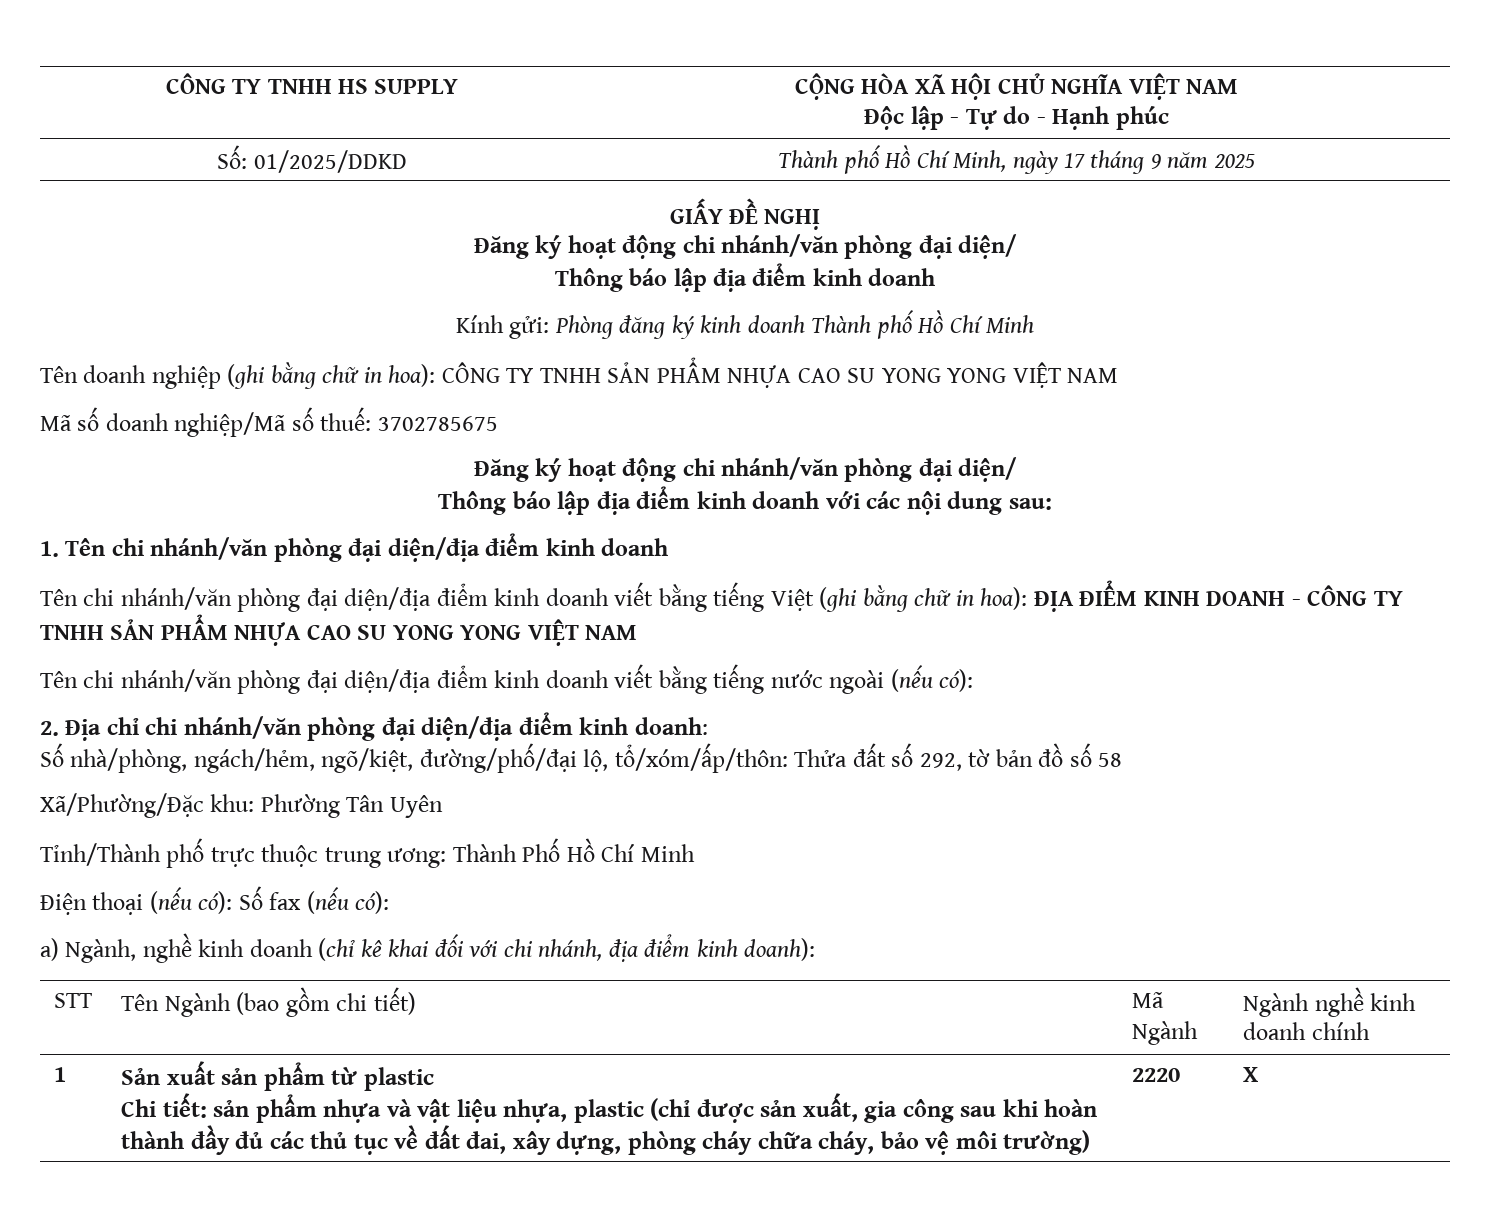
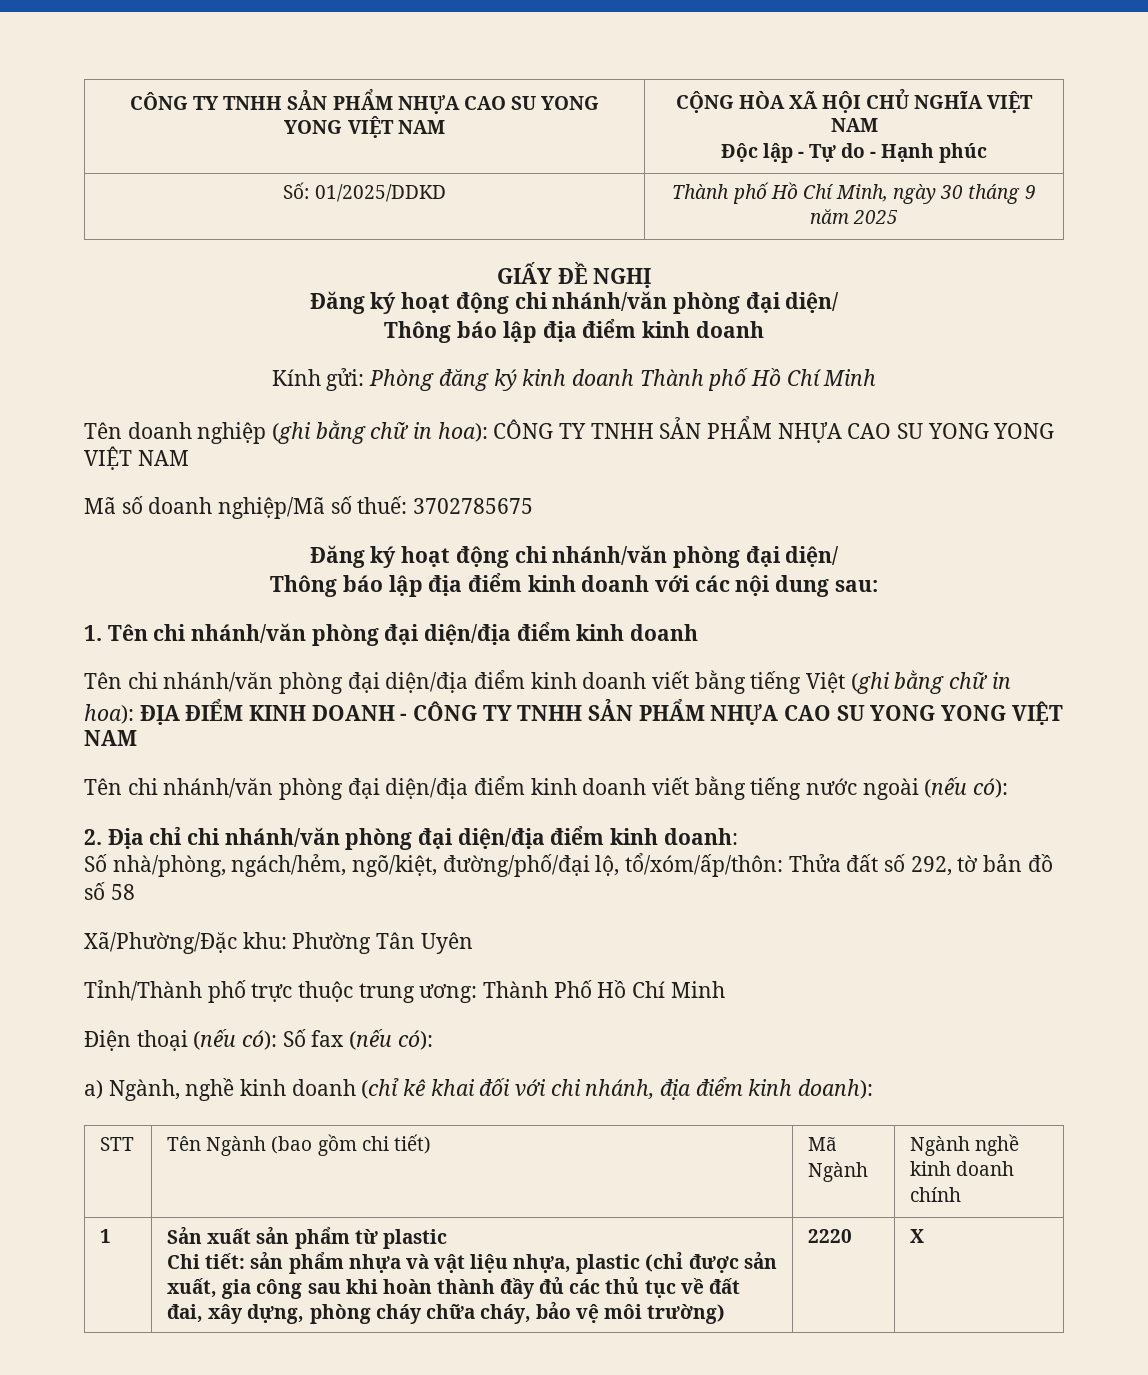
- CÔNG TY TNHH HS SUPPLY | CỘNG HÒA XÃ HỘI CHỦ NGHĨA VIỆT NAM
+ CÔNG TY TNHH SẢN PHẨM NHỰA CAO SU YONG YONG VIỆT NAM | CỘNG HÒA XÃ HỘI CHỦ NGHĨA VIỆT NAM
- Số: 01/2025/DDKD | Thành phố Hồ Chí Minh, ngày 17 tháng 9 năm 2025
+ Số: 01/2025/DDKD | Thành phố Hồ Chí Minh, ngày 30 tháng 9 năm 2025

